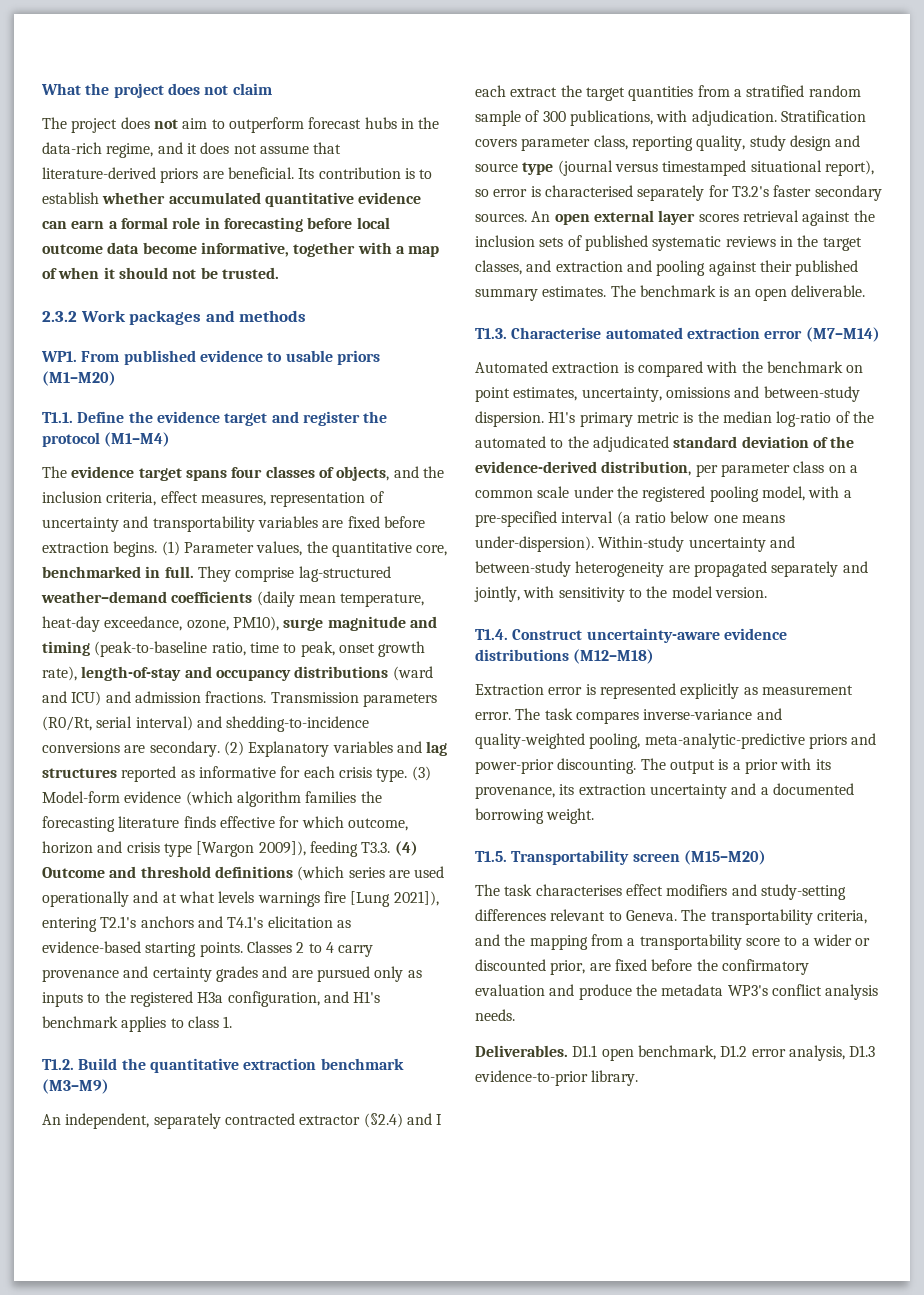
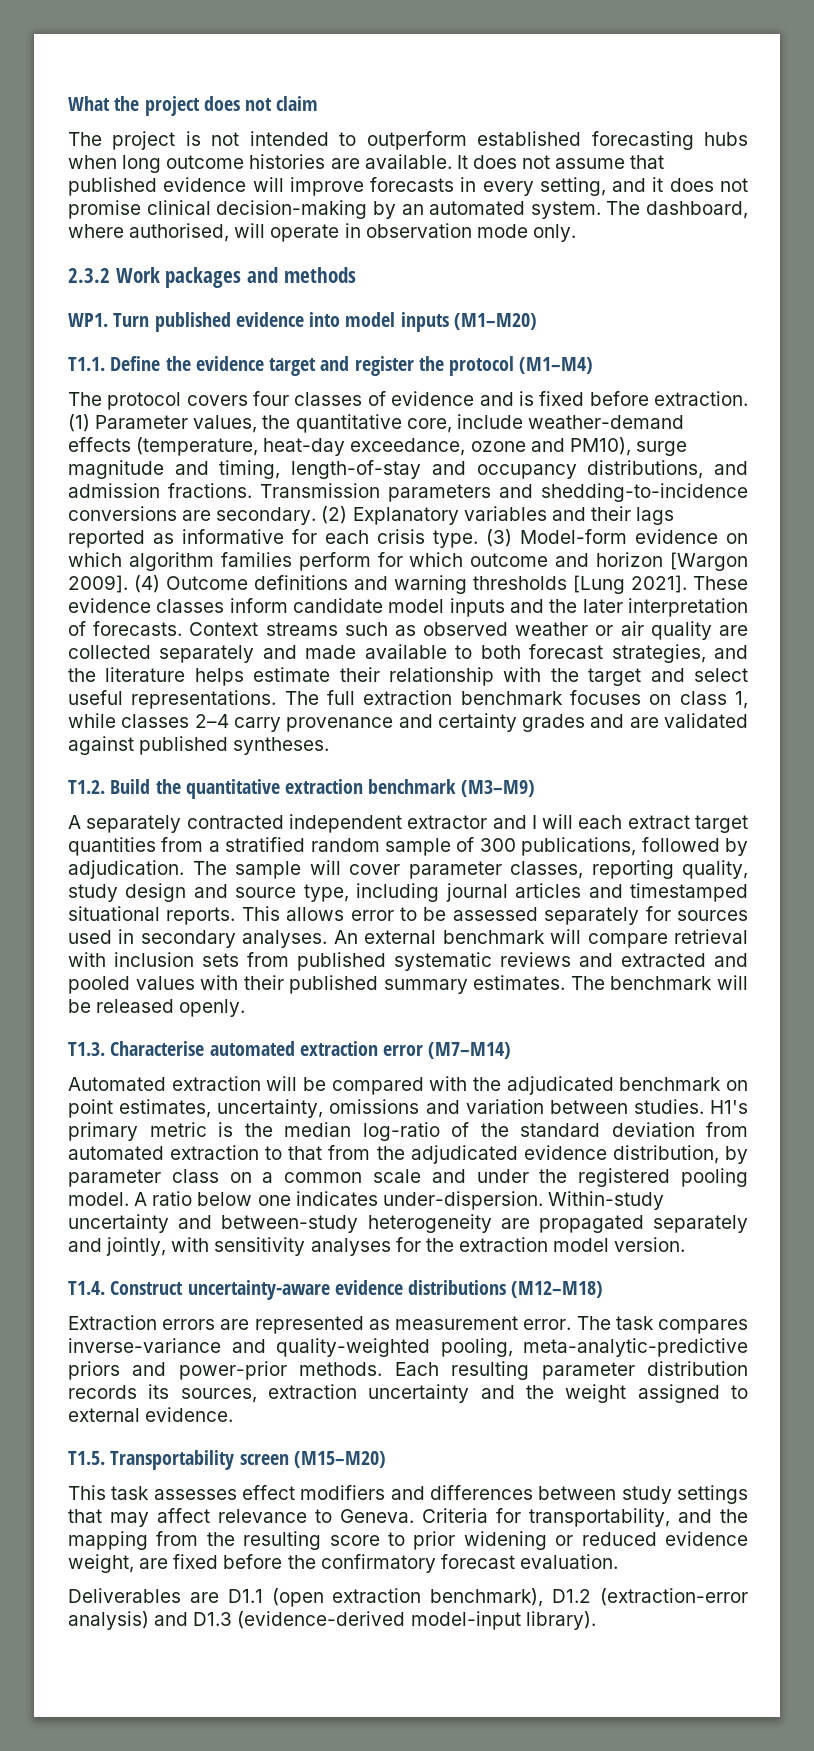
- The project does not aim to outperform forecast hubs in the data-rich regime, and it does not assume that literature-derived priors are beneficial. Its contribution is to establish whether accumulated quantitative evidence can earn a formal role in forecasting before local outcome data become informative, together with a map of when it should not be trusted.
+ The project is not intended to outperform established forecasting hubs when long outcome histories are available. It does not assume that published evidence will improve forecasts in every setting, and it does not promise clinical decision-making by an automated system. The dashboard, where authorised, will operate in observation mode only.
- WP1. From published evidence to usable priors (M1–M20)
+ WP1. Turn published evidence into model inputs (M1–M20)
- The evidence target spans four classes of objects, and the inclusion criteria, effect measures, representation of uncertainty and transportability variables are fixed before extraction begins.
+ The protocol covers four classes of evidence and is fixed before extraction.
- (1) Parameter values, the quantitative core, benchmarked in full. They comprise lag-structured weather–demand coefficients (daily mean temperature, heat-day exceedance, ozone, PM10), surge magnitude and timing (peak-to-baseline ratio, time to peak, onset growth rate), length-of-stay and occupancy distributions (ward and ICU) and admission fractions.
+ (1) Parameter values, the quantitative core, include weather-demand effects (temperature, heat-day exceedance, ozone and PM10), surge magnitude and timing, length-of-stay and occupancy distributions, and admission fractions.
- Transmission parameters (R0/Rt, serial interval) and shedding-to-incidence conversions are secondary.
+ Transmission parameters and shedding-to-incidence conversions are secondary.
- (2) Explanatory variables and lag structures reported as informative for each crisis type.
+ (2) Explanatory variables and their lags reported as informative for each crisis type.
- (3) Model-form evidence (which algorithm families the forecasting literature finds effective for which outcome, horizon and crisis type [Wargon 2009]), feeding T3.3. (4) Outcome and threshold definitions (which series are used operationally and at what levels warnings fire [Lung 2021]), entering T2.1's anchors and T4.1's elicitation as evidence-based starting points. Classes 2 to 4 carry provenance and certainty grades and are pursued only as inputs to the registered H3a configuration, and H1's benchmark applies to class 1.
+ (3) Model-form evidence on which algorithm families perform for which outcome and horizon [Wargon 2009]. (4) Outcome definitions and warning thresholds [Lung 2021]. These evidence classes inform candidate model inputs and the later interpretation of forecasts. Context streams such as observed weather or air quality are collected separately and made available to both forecast strategies, and the literature helps estimate their relationship with the target and select useful representations. The full extraction benchmark focuses on class 1, while classes 2–4 carry provenance and certainty grades and are validated against published syntheses.
- An independent, separately contracted extractor (§2.4) and I each extract the target quantities from a stratified random sample of 300 publications, with adjudication. Stratification covers parameter class, reporting quality, study design and source type (journal versus timestamped situational report), so error is characterised separately for T3.2's faster secondary sources. An open external layer scores retrieval against the inclusion sets of published systematic reviews in the target classes, and extraction and pooling against their published summary estimates.
+ A separately contracted independent extractor and I will each extract target quantities from a stratified random sample of 300 publications, followed by adjudication. The sample will cover parameter classes, reporting quality, study design and source type, including journal articles and timestamped situational reports. This allows error to be assessed separately for sources used in secondary analyses. An external benchmark will compare retrieval with inclusion sets from published systematic reviews and extracted and pooled values with their published summary estimates.
- The benchmark is an open deliverable.
+ The benchmark will be released openly.
- Automated extraction is compared with the benchmark on point estimates, uncertainty, omissions and between-study dispersion.
+ Automated extraction will be compared with the adjudicated benchmark on point estimates, uncertainty, omissions and variation between studies.
- H1's primary metric is the median log-ratio of the automated to the adjudicated standard deviation of the evidence-derived distribution, per parameter class on a common scale under the registered pooling model, with a pre-specified interval (a ratio below one means under-dispersion).
+ H1's primary metric is the median log-ratio of the standard deviation from automated extraction to that from the adjudicated evidence distribution, by parameter class on a common scale and under the registered pooling model. A ratio below one indicates under-dispersion.
- Within-study uncertainty and between-study heterogeneity are propagated separately and jointly, with sensitivity to the model version.
+ Within-study uncertainty and between-study heterogeneity are propagated separately and jointly, with sensitivity analyses for the extraction model version.
- Extraction error is represented explicitly as measurement error.
+ Extraction errors are represented as measurement error.
- The task compares inverse-variance and quality-weighted pooling, meta-analytic-predictive priors and power-prior discounting. The output is a prior with its provenance, its extraction uncertainty and a documented borrowing weight.
+ The task compares inverse-variance and quality-weighted pooling, meta-analytic-predictive priors and power-prior methods. Each resulting parameter distribution records its sources, extraction uncertainty and the weight assigned to external evidence.
  T1.5. Transportability screen (M15–M20)
- The task characterises effect modifiers and study-setting differences relevant to Geneva. The transportability criteria, and the mapping from a transportability score to a wider or discounted prior, are fixed before the confirmatory evaluation and produce the metadata WP3's conflict analysis needs.
- Deliverables. D1.1 open benchmark, D1.2 error analysis, D1.3 evidence-to-prior library.
+ This task assesses effect modifiers and differences between study settings that may affect relevance to Geneva. Criteria for transportability, and the mapping from the resulting score to prior widening or reduced evidence weight, are fixed before the confirmatory forecast evaluation.
+ Deliverables are D1.1 (open extraction benchmark), D1.2 (extraction-error analysis) and D1.3 (evidence-derived model-input library).

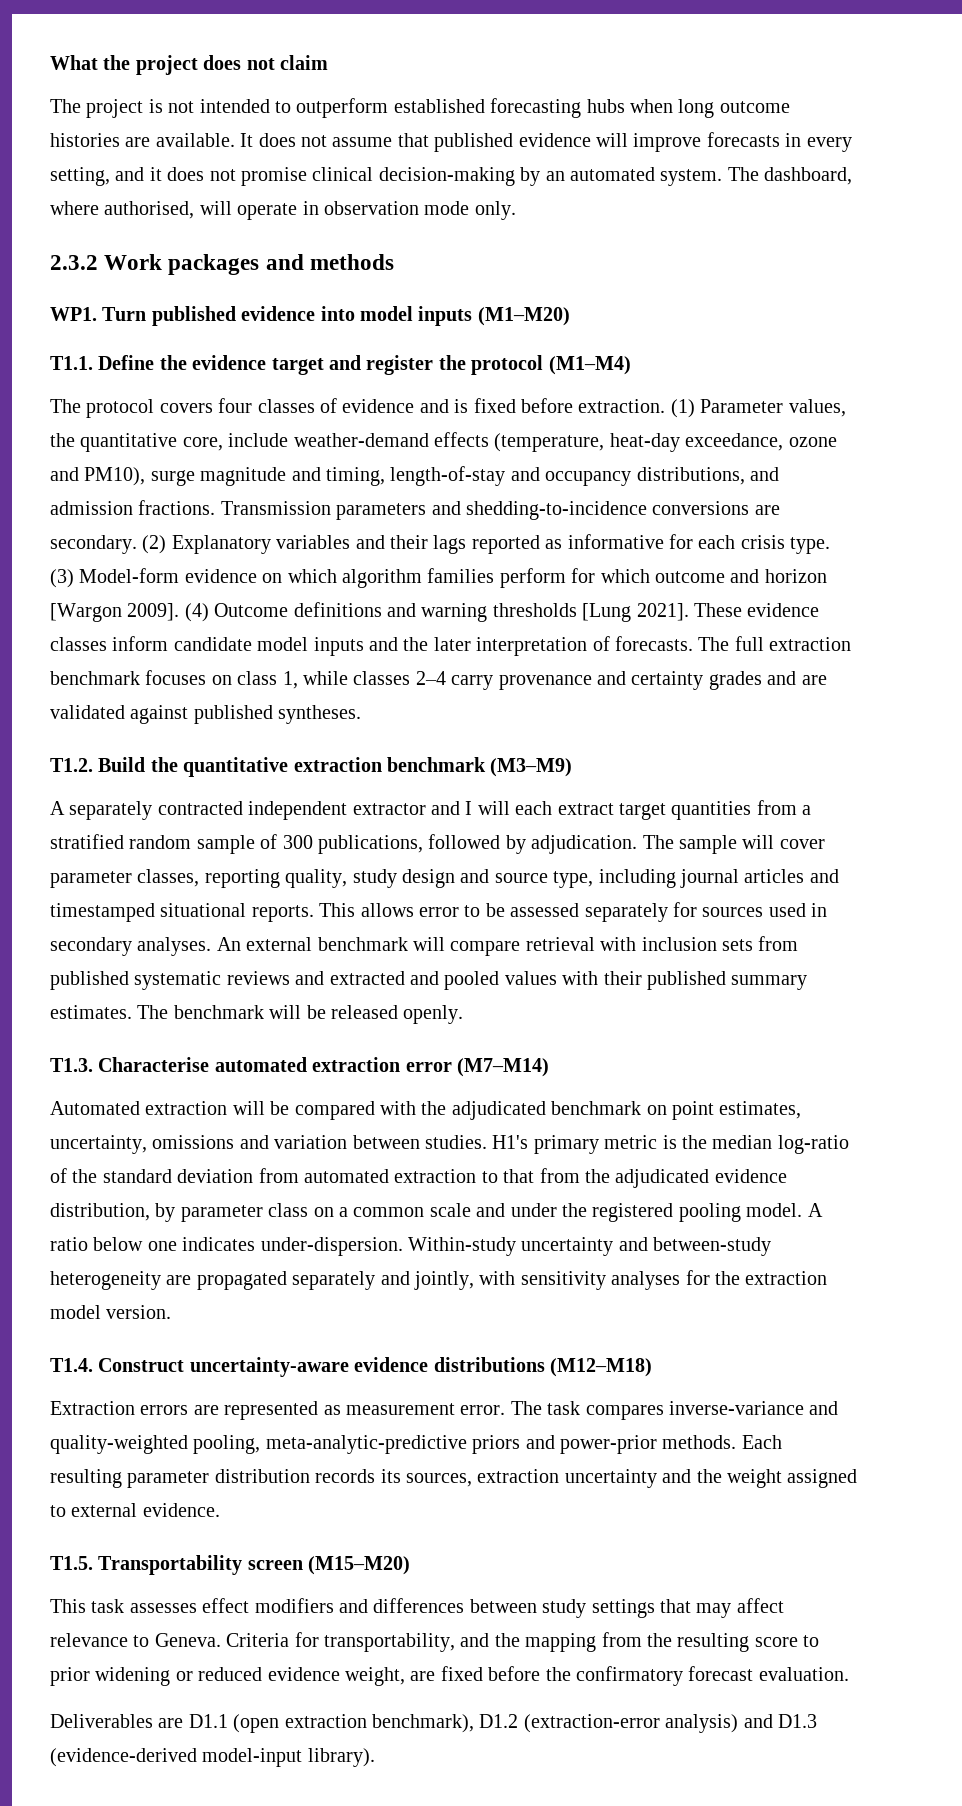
- Context streams such as observed weather or air quality are collected separately and made available to both forecast strategies, and the literature helps estimate their relationship with the target and select useful representations.

